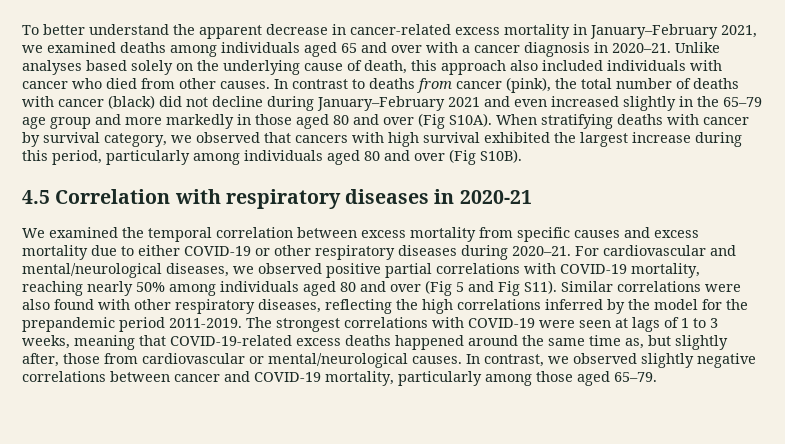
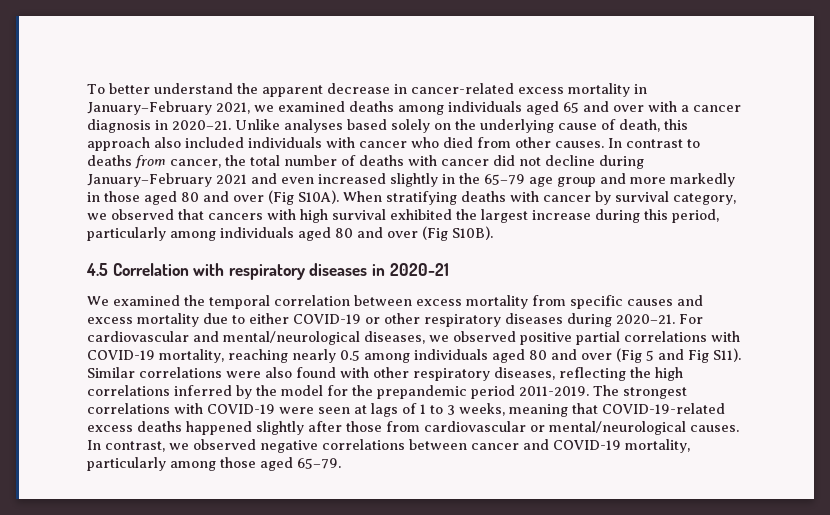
- In contrast to deaths from cancer (pink), the total number of deaths with cancer (black) did not decline during January–February 2021 and even increased slightly in the 65–79 age group and more markedly in those aged 80 and over (Fig S10A).
+ In contrast to deaths from cancer, the total number of deaths with cancer did not decline during January–February 2021 and even increased slightly in the 65–79 age group and more markedly in those aged 80 and over (Fig S10A).
- For cardiovascular and mental/neurological diseases, we observed positive partial correlations with COVID-19 mortality, reaching nearly 50% among individuals aged 80 and over (Fig 5 and Fig S11).
+ For cardiovascular and mental/neurological diseases, we observed positive partial correlations with COVID-19 mortality, reaching nearly 0.5 among individuals aged 80 and over (Fig 5 and Fig S11).
- The strongest correlations with COVID-19 were seen at lags of 1 to 3 weeks, meaning that COVID-19-related excess deaths happened around the same time as, but slightly after, those from cardiovascular or mental/neurological causes.
+ The strongest correlations with COVID-19 were seen at lags of 1 to 3 weeks, meaning that COVID-19-related excess deaths happened slightly after those from cardiovascular or mental/neurological causes.
- In contrast, we observed slightly negative correlations between cancer and COVID-19 mortality, particularly among those aged 65–79.
+ In contrast, we observed negative correlations between cancer and COVID-19 mortality, particularly among those aged 65–79.

